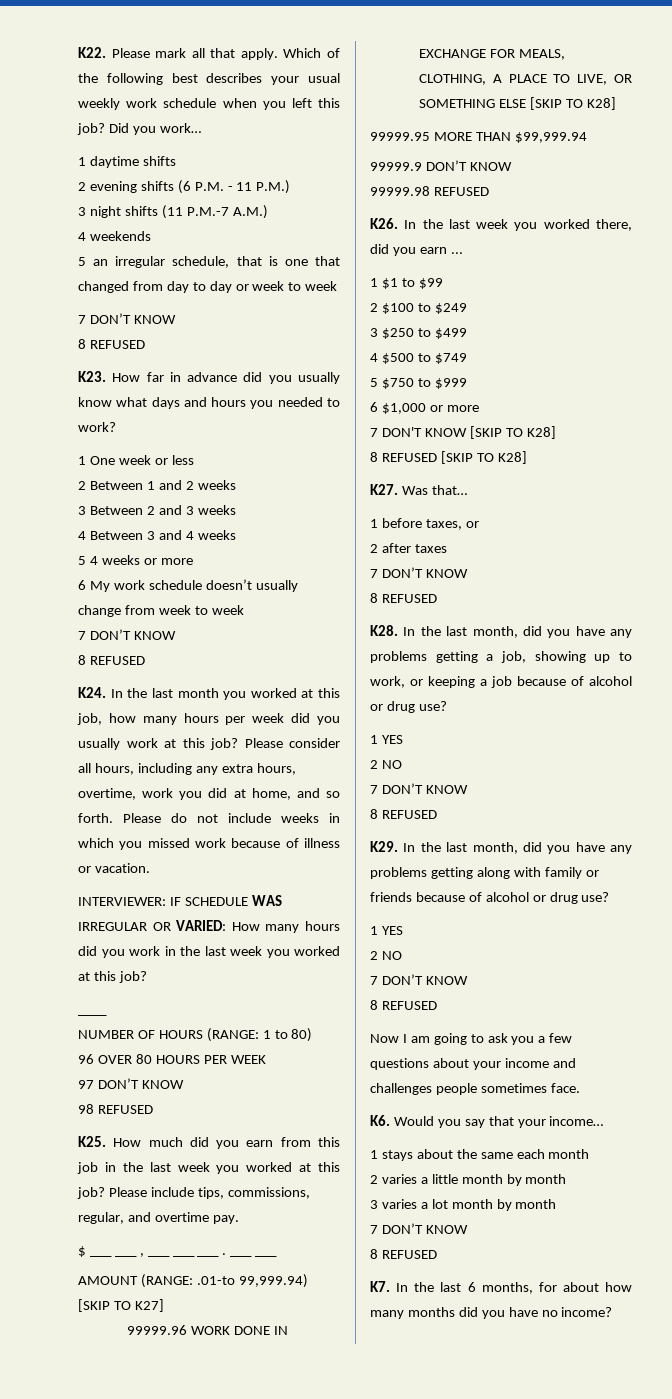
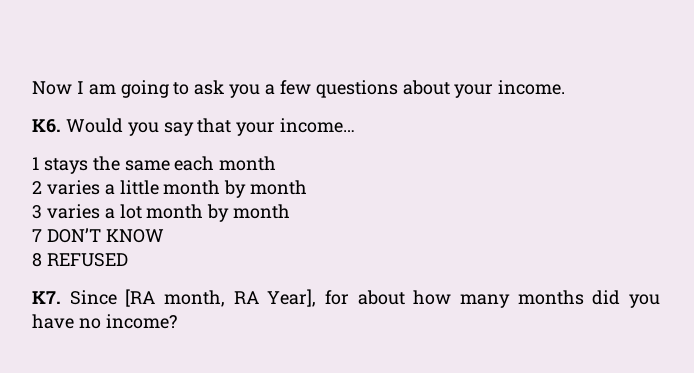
- K22. Please mark all that apply. Which of the following best describes your usual weekly work schedule when you left this job? Did you work…
- 1 daytime shifts
- 2 evening shifts (6 P.M. - 11 P.M.)
- 3 night shifts (11 P.M.-7 A.M.)
- 4 weekends
- 5 an irregular schedule, that is one that changed from day to day or week to week
- 7 DON’T KNOW
- 8 REFUSED
- K23. How far in advance did you usually know what days and hours you needed to work?
- 1 One week or less
- 2 Between 1 and 2 weeks
- 3 Between 2 and 3 weeks
- 4 Between 3 and 4 weeks
- 5 4 weeks or more
- 6 My work schedule doesn’t usually change from week to week
- 7 DON’T KNOW
- 8 REFUSED
- K24. In the last month you worked at this job, how many hours per week did you usually work at this job? Please consider all hours, including any extra hours, overtime, work you did at home, and so forth. Please do not include weeks in which you missed work because of illness or vacation.
- INTERVIEWER: IF SCHEDULE WAS IRREGULAR OR VARIED: How many hours did you work in the last week you worked at this job?
- ____
- NUMBER OF HOURS (RANGE: 1 to 80)
- 96 OVER 80 HOURS PER WEEK
- 97 DON’T KNOW
- 98 REFUSED
- K25. How much did you earn from this job in the last week you worked at this job? Please include tips, commissions, regular, and overtime pay.
- $ ___ ___ , ___ ___ ___ . ___ ___
- AMOUNT (RANGE: .01-to 99,999.94) [SKIP TO K27]
- 99999.96 WORK DONE IN EXCHANGE FOR MEALS, CLOTHING, A PLACE TO LIVE, OR SOMETHING ELSE [SKIP TO K28]
- 99999.95 MORE THAN $99,999.94
- 99999.9 DON’T KNOW
- 99999.98 REFUSED
- K26. In the last week you worked there, did you earn ...
- 1 $1 to $99
- 2 $100 to $249
- 3 $250 to $499
- 4 $500 to $749
- 5 $750 to $999
- 6 $1,000 or more
- 7 DON'T KNOW [SKIP TO K28]
- 8 REFUSED [SKIP TO K28]
- K27. Was that…
- 1 before taxes, or
- 2 after taxes
- 7 DON’T KNOW
- 8 REFUSED
- K28. In the last month, did you have any problems getting a job, showing up to work, or keeping a job because of alcohol or drug use?
- 1 YES
- 2 NO
- 7 DON’T KNOW
- 8 REFUSED
- K29. In the last month, did you have any problems getting along with family or friends because of alcohol or drug use?
- 1 YES
- 2 NO
- 7 DON’T KNOW
- 8 REFUSED
- Now I am going to ask you a few questions about your income and challenges people sometimes face.
+ Now I am going to ask you a few questions about your income.
- 1 stays about the same each month
+ 1 stays the same each month
- K7. In the last 6 months, for about how many months did you have no income?
+ K7. Since [RA month, RA Year], for about how many months did you have no income?

